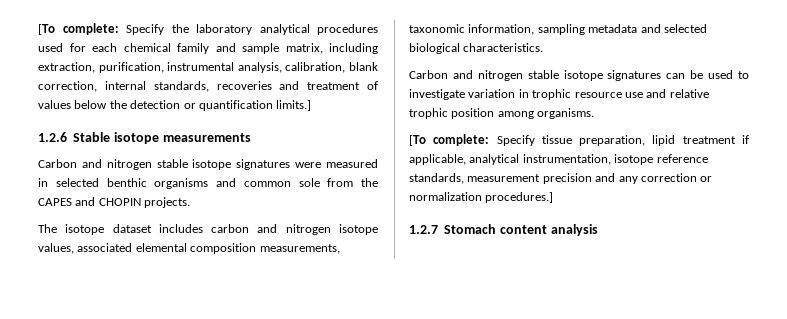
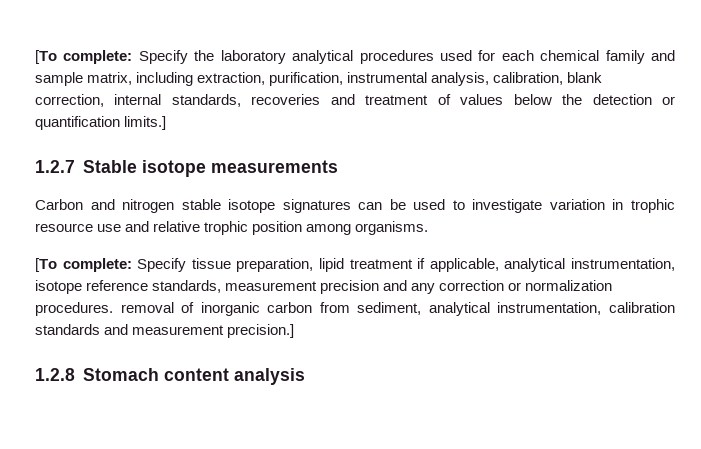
- 1.2.6 Stable isotope measurements
+ 1.2.7 Stable isotope measurements
- Carbon and nitrogen stable isotope signatures were measured in selected benthic organisms and common sole from the CAPES and CHOPIN projects.
- The isotope dataset includes carbon and nitrogen isotope values, associated elemental composition measurements, taxonomic information, sampling metadata and selected biological characteristics.
- [To complete: Specify tissue preparation, lipid treatment if applicable, analytical instrumentation, isotope reference standards, measurement precision and any correction or normalization procedures.]
- 1.2.7 Stomach content analysis
+ [To complete: Specify tissue preparation, lipid treatment if applicable, analytical instrumentation, isotope reference standards, measurement precision and any correction or normalization procedures. removal of inorganic carbon from sediment, analytical instrumentation, calibration standards and measurement precision.]
+ 1.2.8 Stomach content analysis

